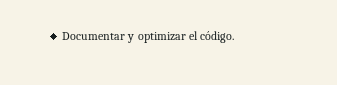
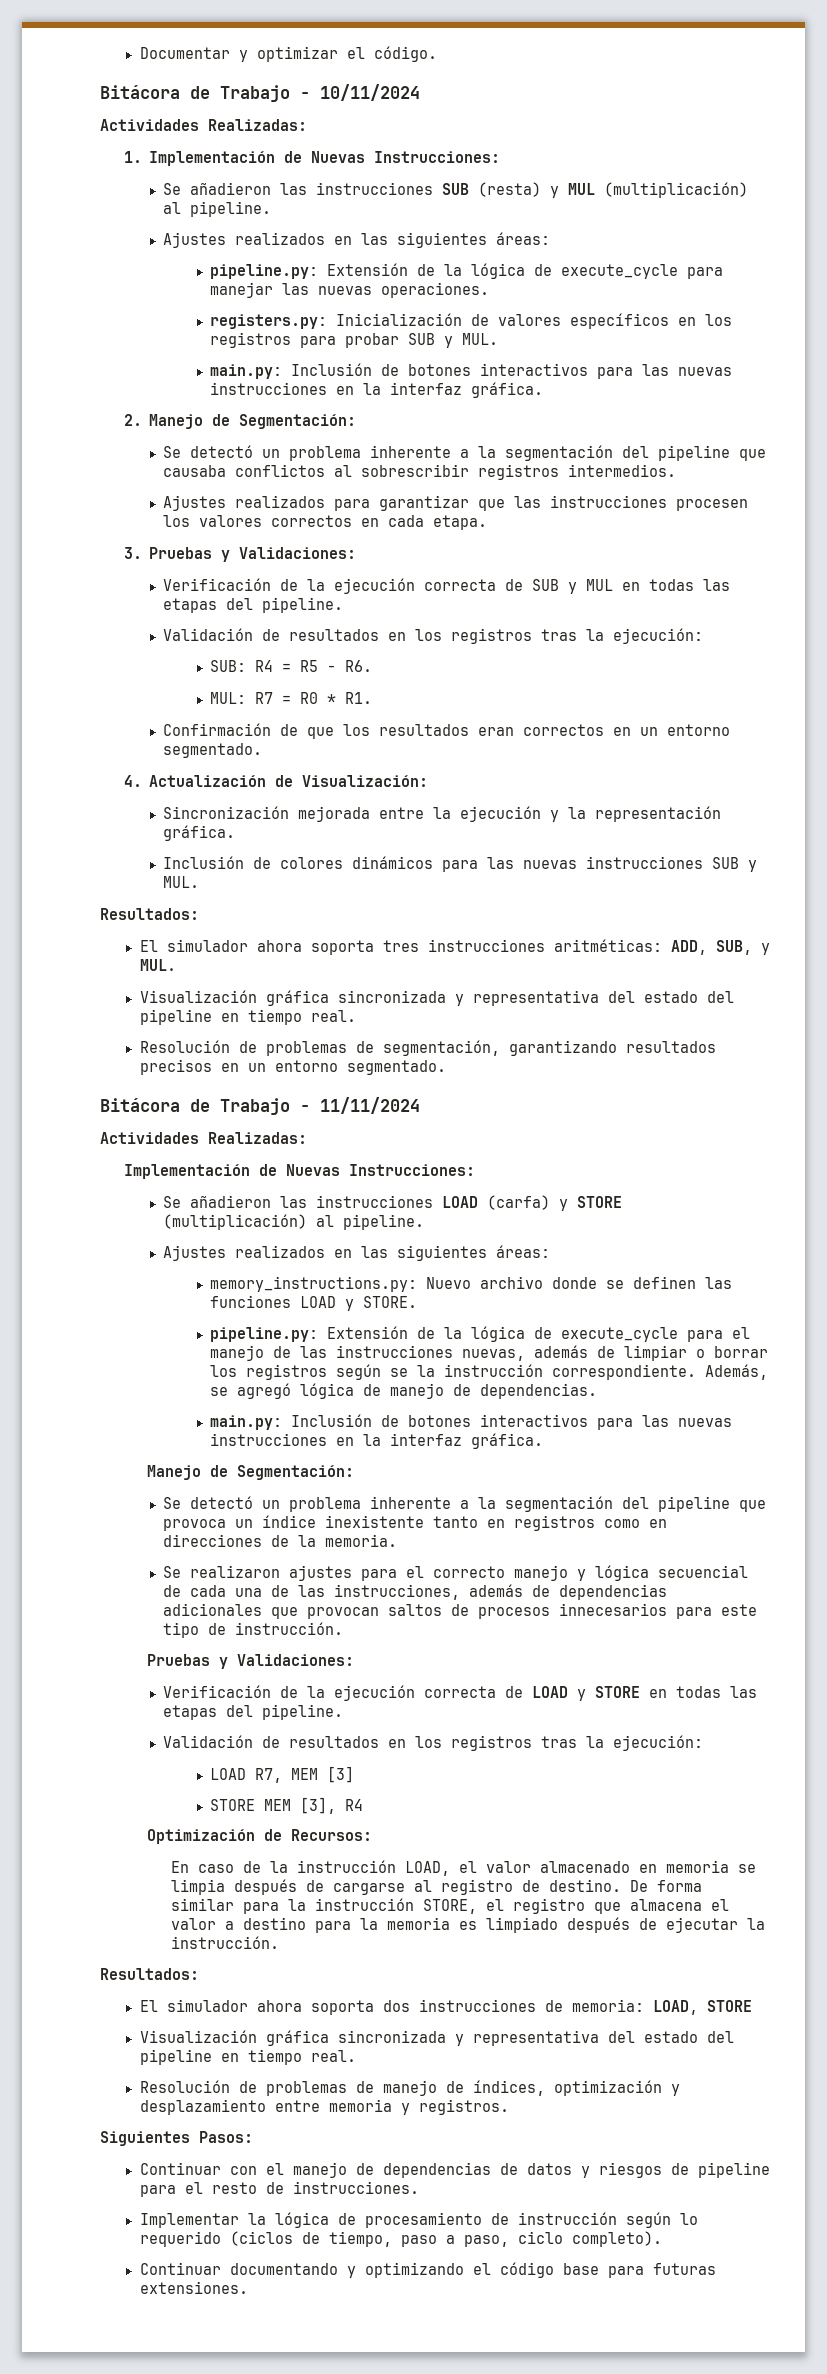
+ Bitácora de Trabajo - 10/11/2024
+ Actividades Realizadas:
+ 1. Implementación de Nuevas Instrucciones:
+ Se añadieron las instrucciones SUB (resta) y MUL (multiplicación) al pipeline.
+ Ajustes realizados en las siguientes áreas:
+ pipeline.py: Extensión de la lógica de execute_cycle para manejar las nuevas operaciones.
+ registers.py: Inicialización de valores específicos en los registros para probar SUB y MUL.
+ main.py: Inclusión de botones interactivos para las nuevas instrucciones en la interfaz gráfica.
+ 2. Manejo de Segmentación:
+ Se detectó un problema inherente a la segmentación del pipeline que causaba conflictos al sobrescribir registros intermedios.
+ Ajustes realizados para garantizar que las instrucciones procesen los valores correctos en cada etapa.
+ 3. Pruebas y Validaciones:
+ Verificación de la ejecución correcta de SUB y MUL en todas las etapas del pipeline.
+ Validación de resultados en los registros tras la ejecución:
+ SUB: R4 = R5 - R6.
+ MUL: R7 = R0 * R1.
+ Confirmación de que los resultados eran correctos en un entorno segmentado.
+ 4. Actualización de Visualización:
+ Sincronización mejorada entre la ejecución y la representación gráfica.
+ Inclusión de colores dinámicos para las nuevas instrucciones SUB y MUL.
+ Resultados:
+ El simulador ahora soporta tres instrucciones aritméticas: ADD, SUB, y MUL.
+ Visualización gráfica sincronizada y representativa del estado del pipeline en tiempo real.
+ Resolución de problemas de segmentación, garantizando resultados precisos en un entorno segmentado.
+ Bitácora de Trabajo - 11/11/2024
+ Actividades Realizadas:
+ Implementación de Nuevas Instrucciones:
+ Se añadieron las instrucciones LOAD (carfa) y STORE (multiplicación) al pipeline.
+ Ajustes realizados en las siguientes áreas:
+ memory_instructions.py: Nuevo archivo donde se definen las funciones LOAD y STORE.
+ pipeline.py: Extensión de la lógica de execute_cycle para el manejo de las instrucciones nuevas, además de limpiar o borrar los registros según se la instrucción correspondiente. Además, se agregó lógica de manejo de dependencias.
+ main.py: Inclusión de botones interactivos para las nuevas instrucciones en la interfaz gráfica.
+ Manejo de Segmentación:
+ Se detectó un problema inherente a la segmentación del pipeline que provoca un índice inexistente tanto en registros como en direcciones de la memoria.
+ Se realizaron ajustes para el correcto manejo y lógica secuencial de cada una de las instrucciones, además de dependencias adicionales que provocan saltos de procesos innecesarios para este tipo de instrucción.
+ Pruebas y Validaciones:
+ Verificación de la ejecución correcta de LOAD y STORE en todas las etapas del pipeline.
+ Validación de resultados en los registros tras la ejecución:
+ LOAD R7, MEM [3]
+ STORE MEM [3], R4
+ Optimización de Recursos:
+ En caso de la instrucción LOAD, el valor almacenado en memoria se limpia después de cargarse al registro de destino. De forma similar para la instrucción STORE, el registro que almacena el valor a destino para la memoria es limpiado después de ejecutar la instrucción.
+ Resultados:
+ El simulador ahora soporta dos instrucciones de memoria: LOAD, STORE
+ Visualización gráfica sincronizada y representativa del estado del pipeline en tiempo real.
+ Resolución de problemas de manejo de índices, optimización y desplazamiento entre memoria y registros.
+ Siguientes Pasos:
+ Continuar con el manejo de dependencias de datos y riesgos de pipeline para el resto de instrucciones.
+ Implementar la lógica de procesamiento de instrucción según lo requerido (ciclos de tiempo, paso a paso, ciclo completo).
+ Continuar documentando y optimizando el código base para futuras extensiones.

